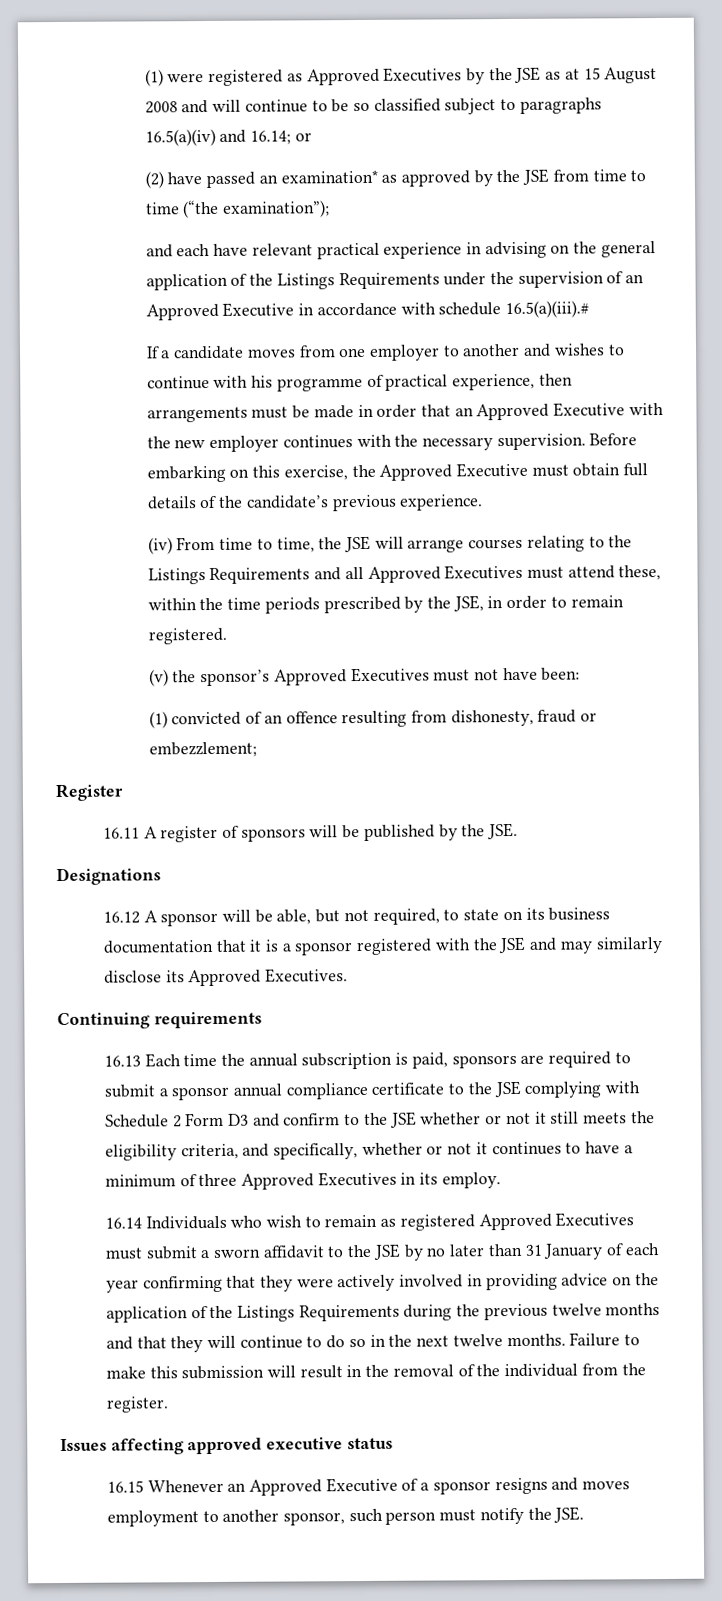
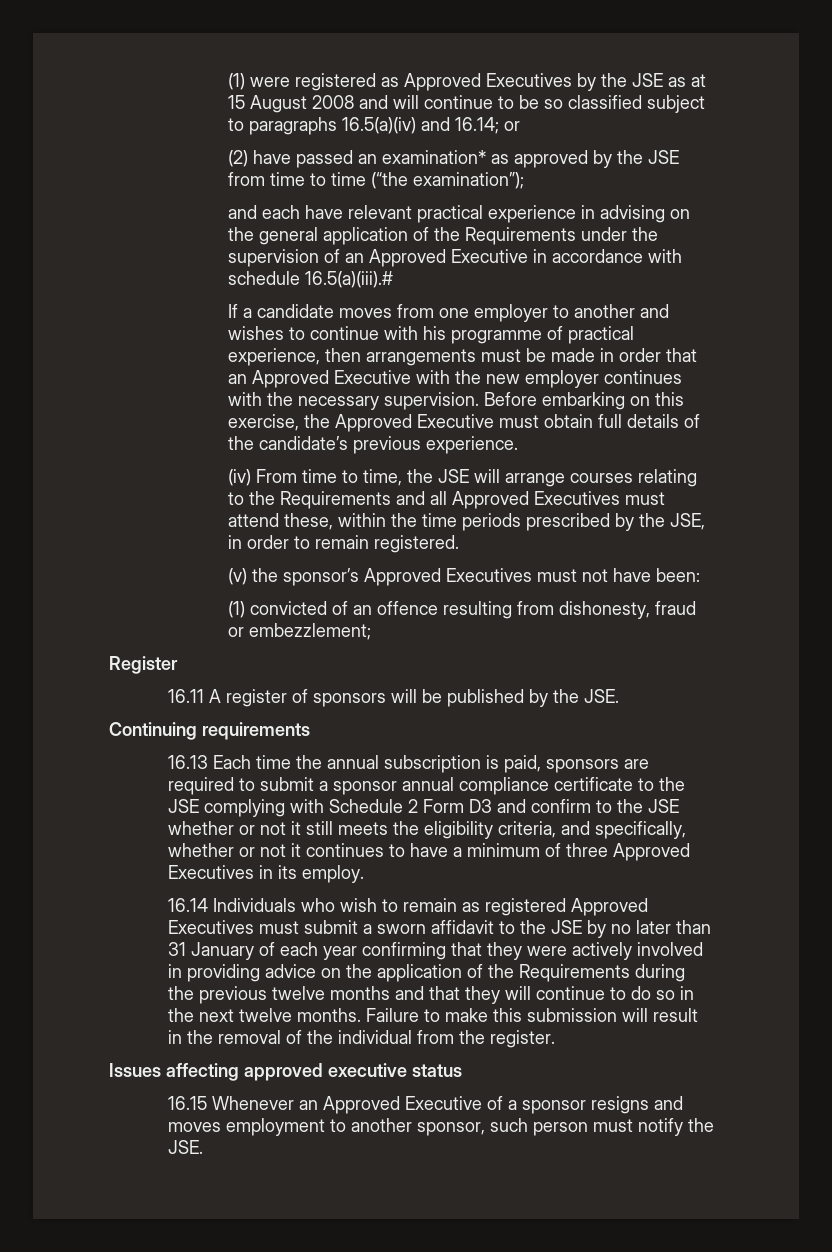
- and each have relevant practical experience in advising on the general application of the Listings Requirements under the supervision of an Approved Executive in accordance with schedule 16.5(a)(iii).#
+ and each have relevant practical experience in advising on the general application of the Requirements under the supervision of an Approved Executive in accordance with schedule 16.5(a)(iii).#
- (iv) From time to time, the JSE will arrange courses relating to the Listings Requirements and all Approved Executives must attend these, within the time periods prescribed by the JSE, in order to remain registered.
+ (iv) From time to time, the JSE will arrange courses relating to the Requirements and all Approved Executives must attend these, within the time periods prescribed by the JSE, in order to remain registered.
- Designations
- 16.12 A sponsor will be able, but not required, to state on its business documentation that it is a sponsor registered with the JSE and may similarly disclose its Approved Executives.
- 16.14 Individuals who wish to remain as registered Approved Executives must submit a sworn affidavit to the JSE by no later than 31 January of each year confirming that they were actively involved in providing advice on the application of the Listings Requirements during the previous twelve months and that they will continue to do so in the next twelve months.
+ 16.14 Individuals who wish to remain as registered Approved Executives must submit a sworn affidavit to the JSE by no later than 31 January of each year confirming that they were actively involved in providing advice on the application of the Requirements during the previous twelve months and that they will continue to do so in the next twelve months.

